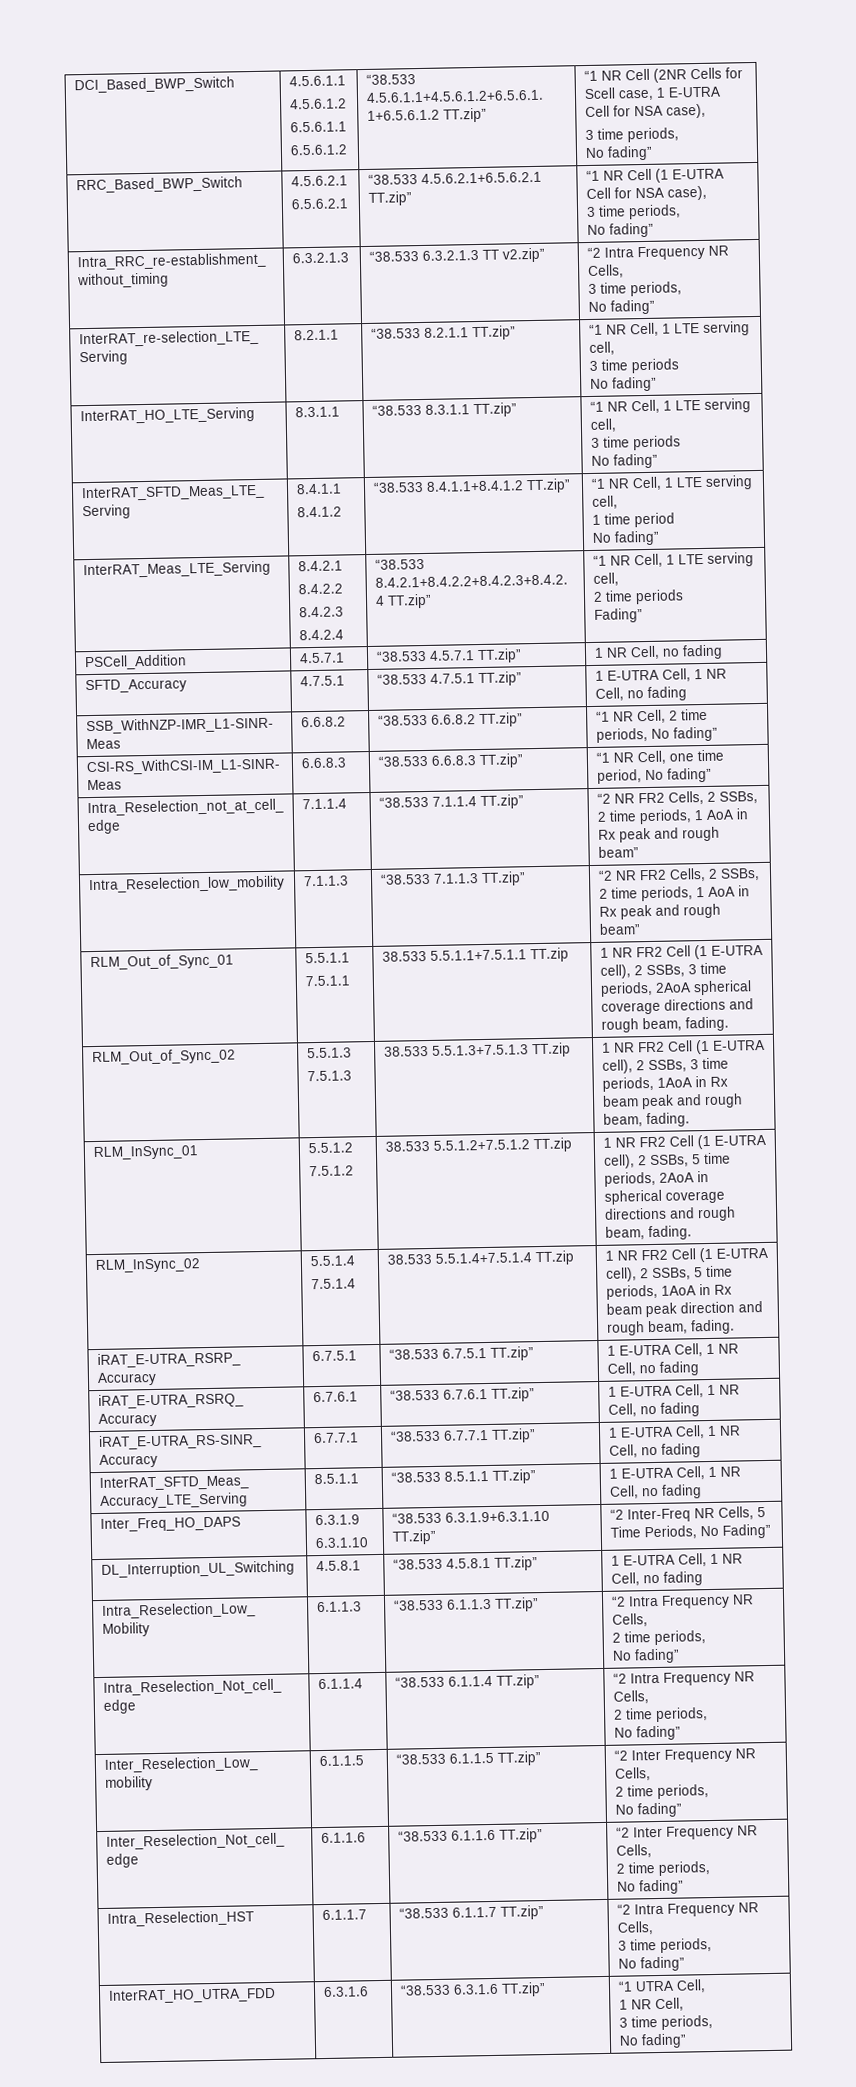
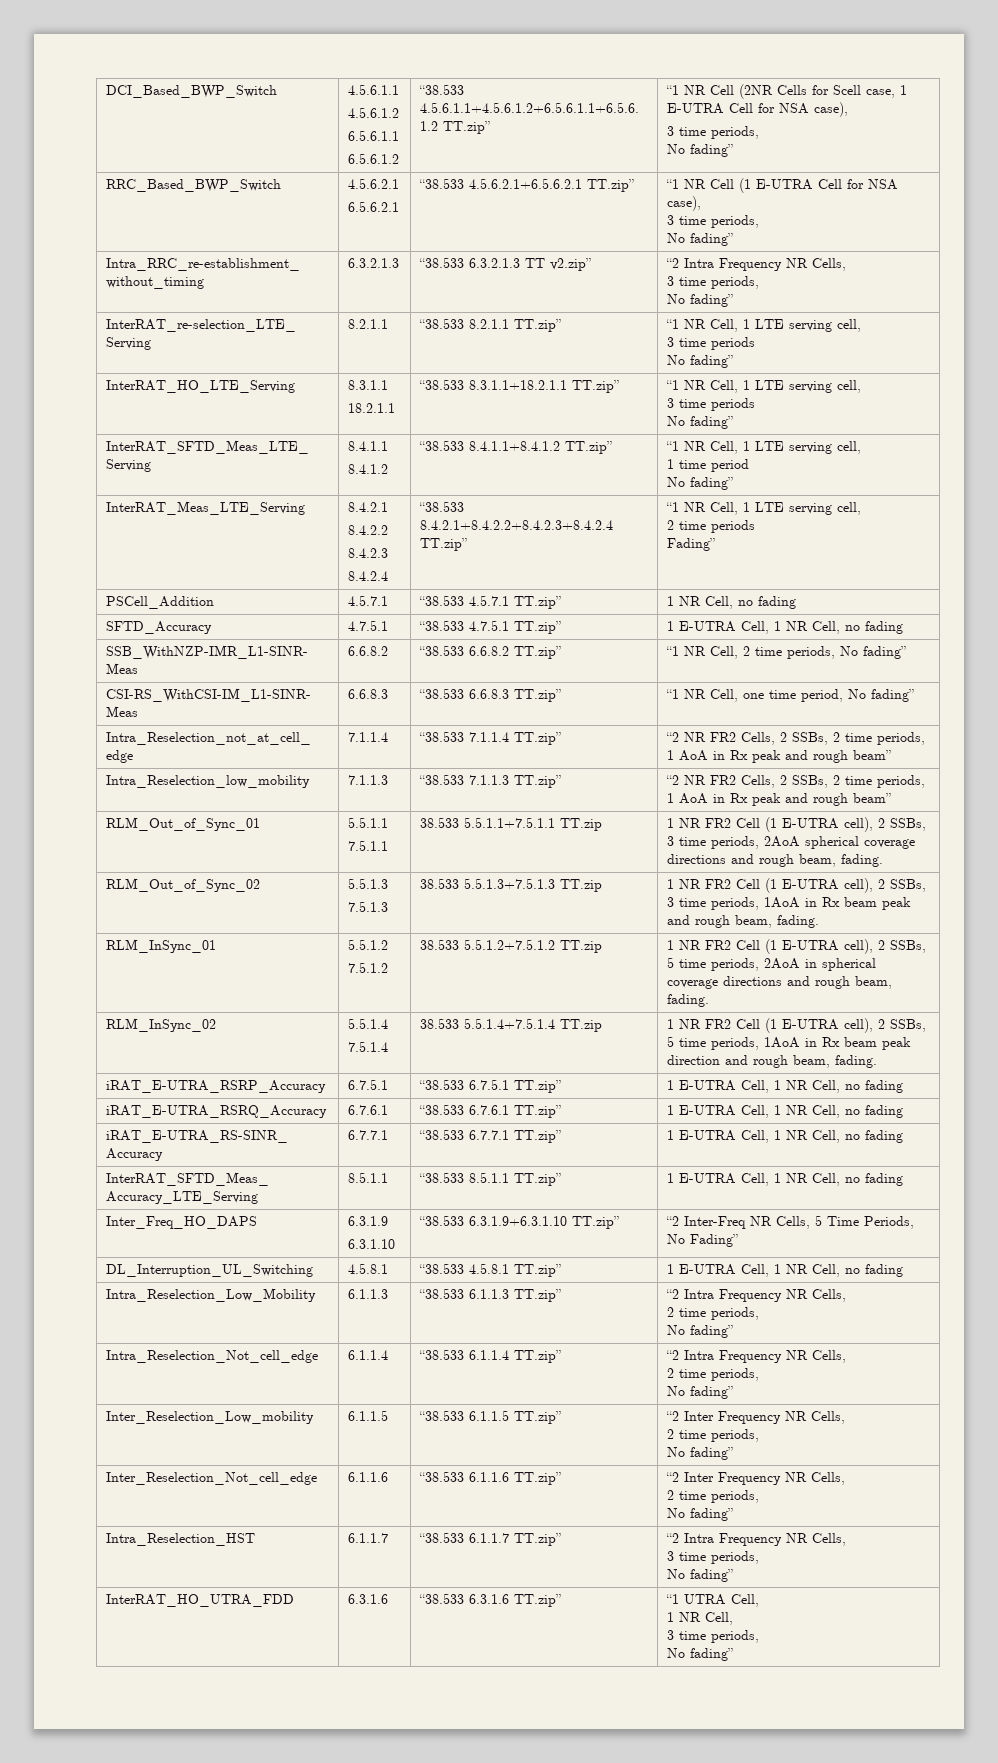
- InterRAT_HO_LTE_Serving | 8.3.1.1 | “38.533 8.3.1.1 TT.zip” | “1 NR Cell, 1 LTE serving cell,
+ InterRAT_HO_LTE_Serving | 8.3.1.1
+ 18.2.1.1 | “38.533 8.3.1.1+18.2.1.1 TT.zip” | “1 NR Cell, 1 LTE serving cell,

